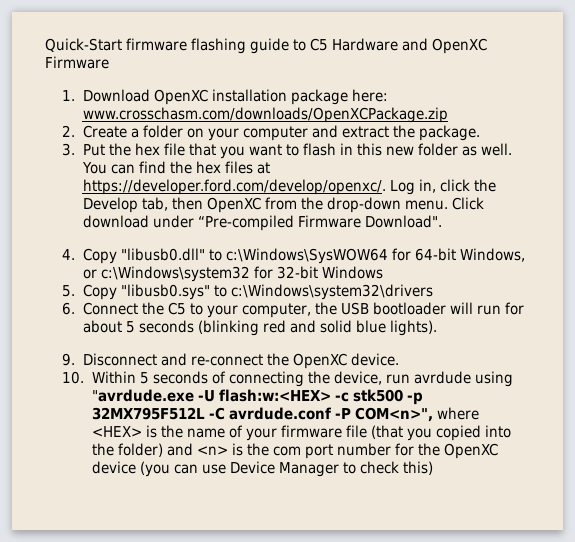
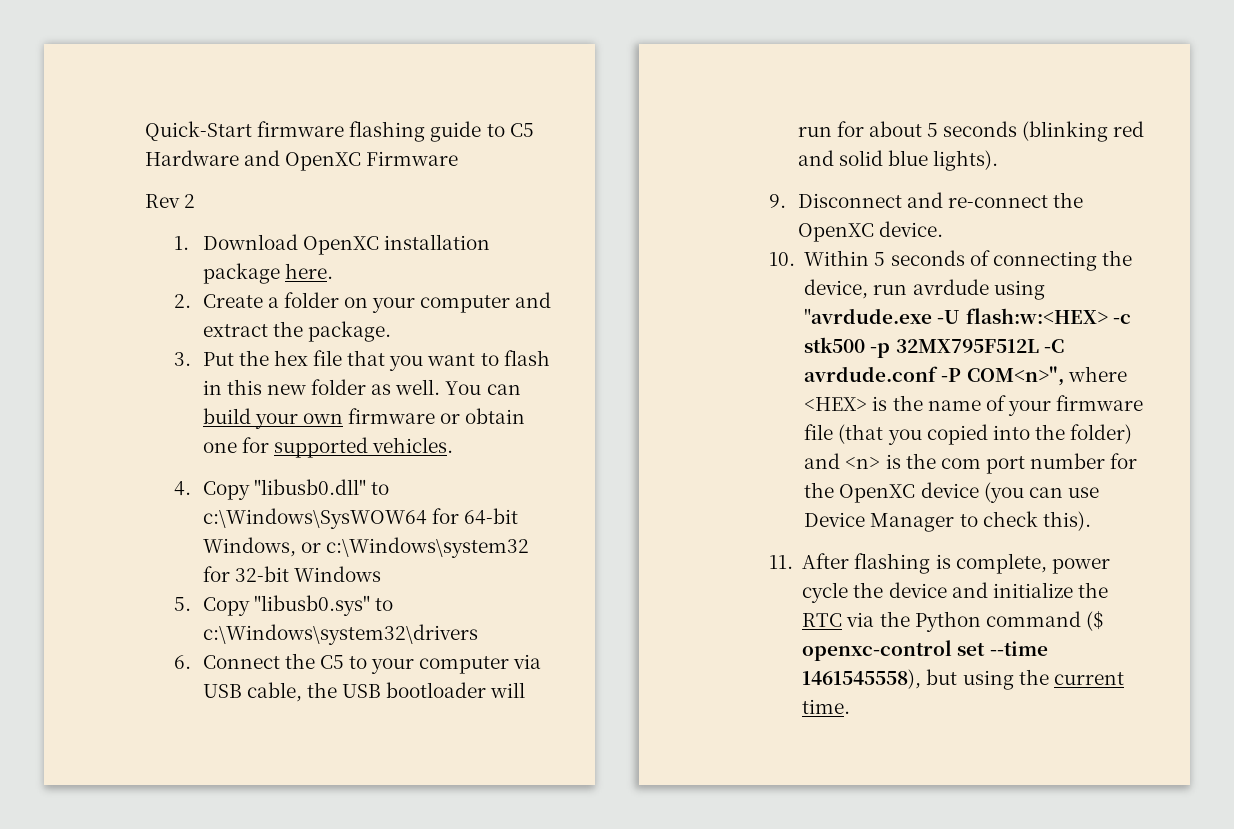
+ Rev 2
- 1. Download OpenXC installation package here: www.crosschasm.com/downloads/OpenXCPackage.zip
+ 1. Download OpenXC installation package here.
- You can find the hex files at https://developer.ford.com/develop/openxc/. Log in, click the Develop tab, then OpenXC from the drop-down menu. Click download under “Pre-compiled Firmware Download".
+ You can build your own firmware or obtain one for supported vehicles.
- 6. Connect the C5 to your computer, the USB bootloader will run for about 5 seconds (blinking red and solid blue lights).
+ 6. Connect the C5 to your computer via USB cable, the USB bootloader will run for about 5 seconds (blinking red and solid blue lights).
- 10. Within 5 seconds of connecting the device, run avrdude using "avrdude.exe -U flash:w:<HEX> -c stk500 -p 32MX795F512L -C avrdude.conf -P COM<n>", where <HEX> is the name of your firmware file (that you copied into the folder) and <n> is the com port number for the OpenXC device (you can use Device Manager to check this)
+ 10. Within 5 seconds of connecting the device, run avrdude using "avrdude.exe -U flash:w:<HEX> -c stk500 -p 32MX795F512L -C avrdude.conf -P COM<n>", where <HEX> is the name of your firmware file (that you copied into the folder) and <n> is the com port number for the OpenXC device (you can use Device Manager to check this).
+ 11. After flashing is complete, power cycle the device and initialize the RTC via the Python command ($ openxc-control set --time 1461545558), but using the current time.

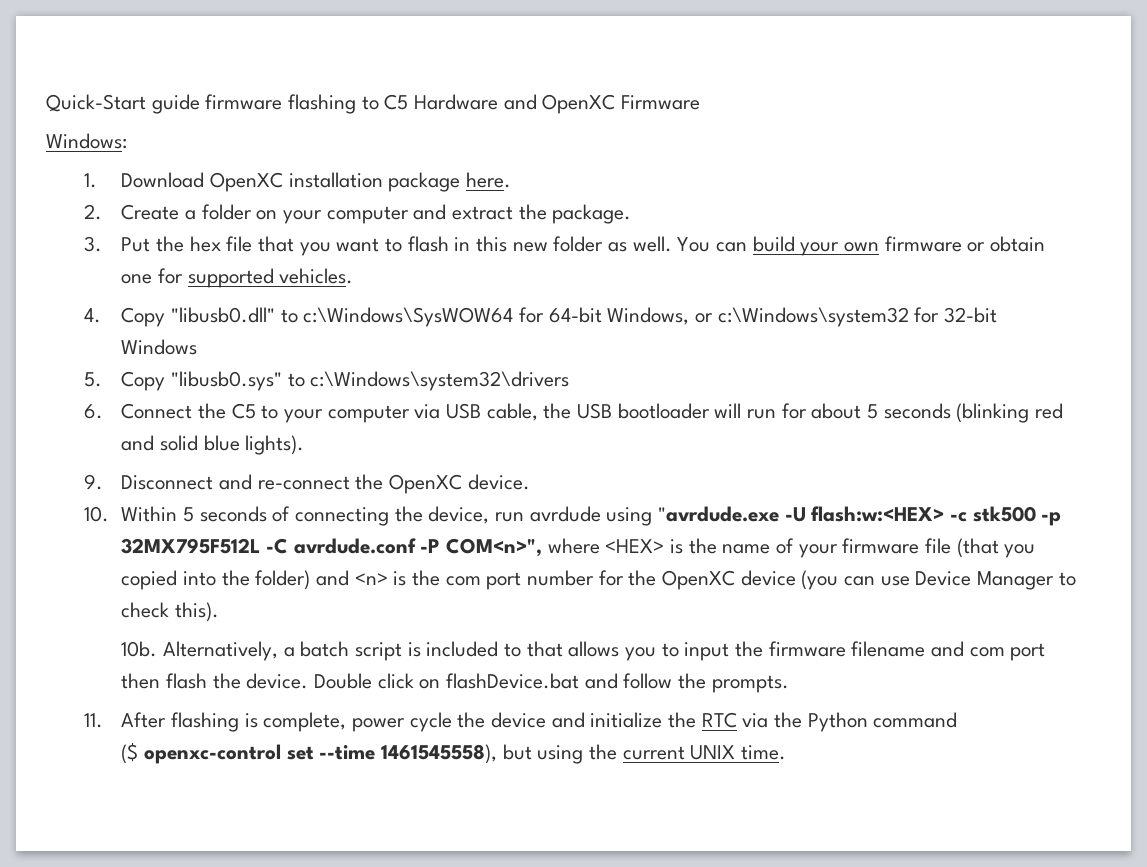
- Quick-Start firmware flashing guide to C5 Hardware and OpenXC Firmware
+ Quick-Start guide firmware flashing to C5 Hardware and OpenXC Firmware
- Rev 2
+ Windows:
+ 10b. Alternatively, a batch script is included to that allows you to input the firmware filename and com port then flash the device. Double click on flashDevice.bat and follow the prompts.
- 11. After flashing is complete, power cycle the device and initialize the RTC via the Python command ($ openxc-control set --time 1461545558), but using the current time.
+ 11. After flashing is complete, power cycle the device and initialize the RTC via the Python command
+ ($ openxc-control set --time 1461545558), but using the current UNIX time.

